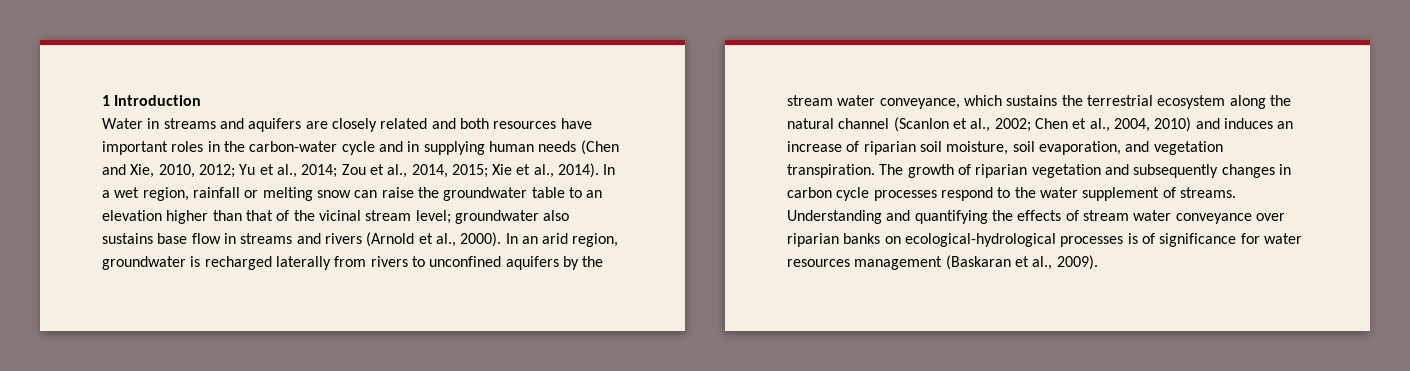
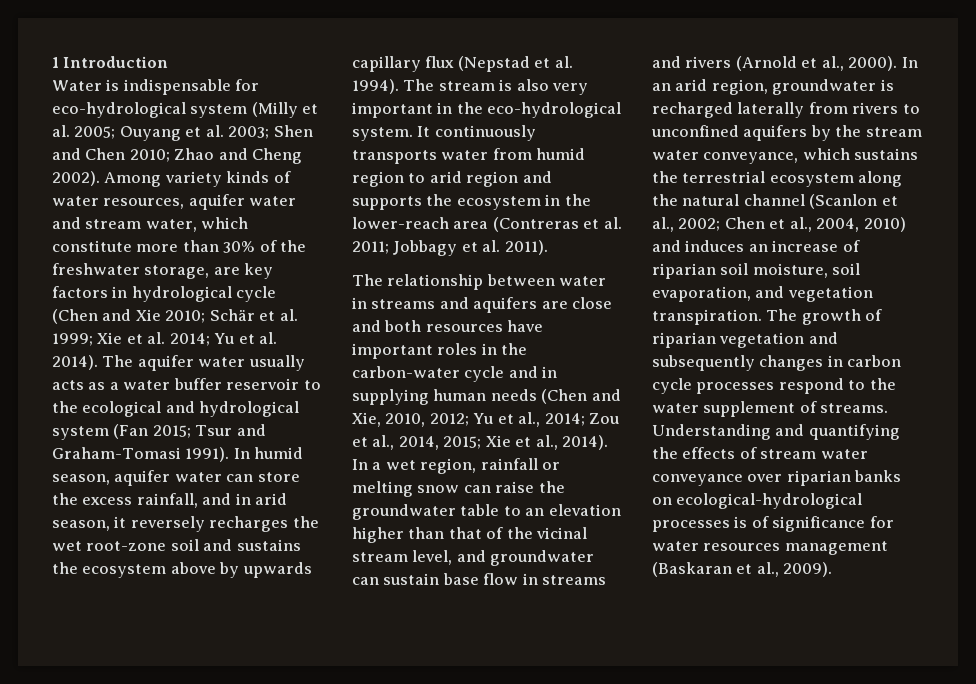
- Water in streams and aquifers are closely related and both resources have important roles in the carbon-water cycle and in supplying human needs (Chen and Xie, 2010, 2012; Yu et al., 2014; Zou et al., 2014, 2015; Xie et al., 2014).
+ Water is indispensable for eco-hydrological system (Milly et al. 2005; Ouyang et al. 2003; Shen and Chen 2010; Zhao and Cheng 2002). Among variety kinds of water resources, aquifer water and stream water, which constitute more than 30% of the freshwater storage, are key factors in hydrological cycle (Chen and Xie 2010; Schär et al. 1999; Xie et al. 2014; Yu et al. 2014). The aquifer water usually acts as a water buffer reservoir to the ecological and hydrological system (Fan 2015; Tsur and Graham-Tomasi 1991). In humid season, aquifer water can store the excess rainfall, and in arid season, it reversely recharges the wet root-zone soil and sustains the ecosystem above by upwards capillary flux (Nepstad et al. 1994). The stream is also very important in the eco-hydrological system. It continuously transports water from humid region to arid region and supports the ecosystem in the lower-reach area (Contreras et al. 2011; Jobbagy et al. 2011).
+ The relationship between water in streams and aquifers are close and both resources have important roles in the carbon-water cycle and in supplying human needs (Chen and Xie, 2010, 2012; Yu et al., 2014; Zou et al., 2014, 2015; Xie et al., 2014).
- In a wet region, rainfall or melting snow can raise the groundwater table to an elevation higher than that of the vicinal stream level; groundwater also sustains base flow in streams and rivers (Arnold et al., 2000).
+ In a wet region, rainfall or melting snow can raise the groundwater table to an elevation higher than that of the vicinal stream level, and groundwater can sustain base flow in streams and rivers (Arnold et al., 2000).

